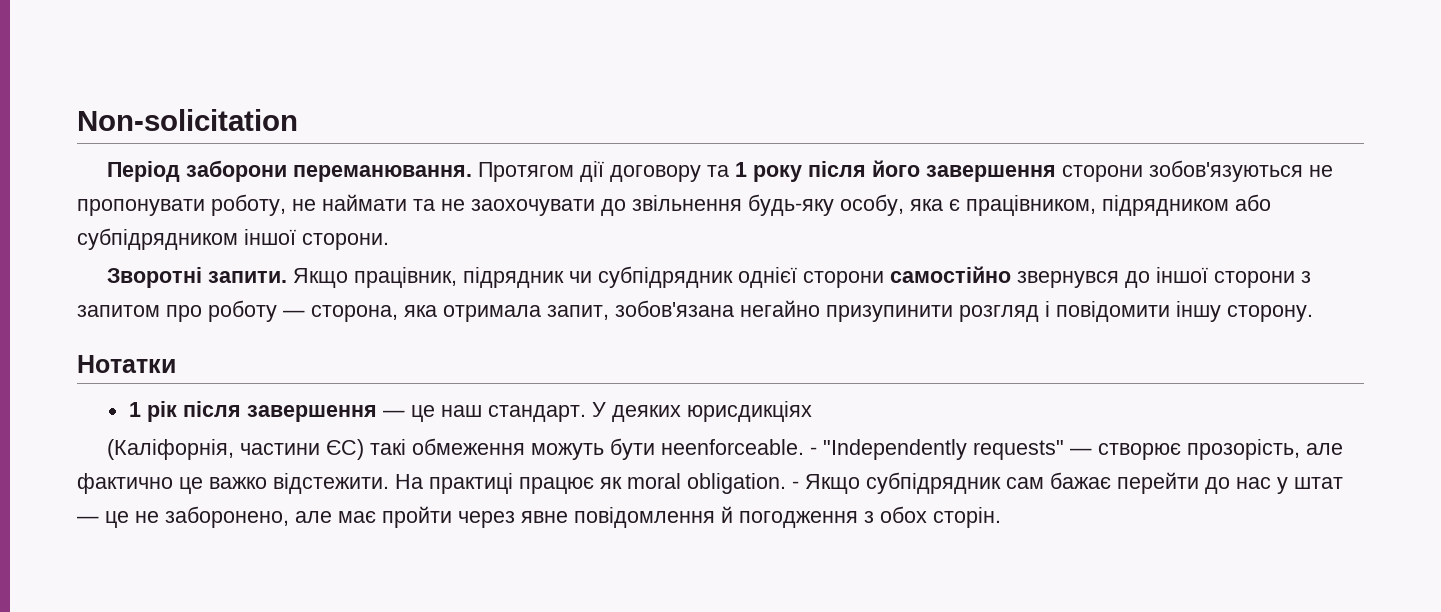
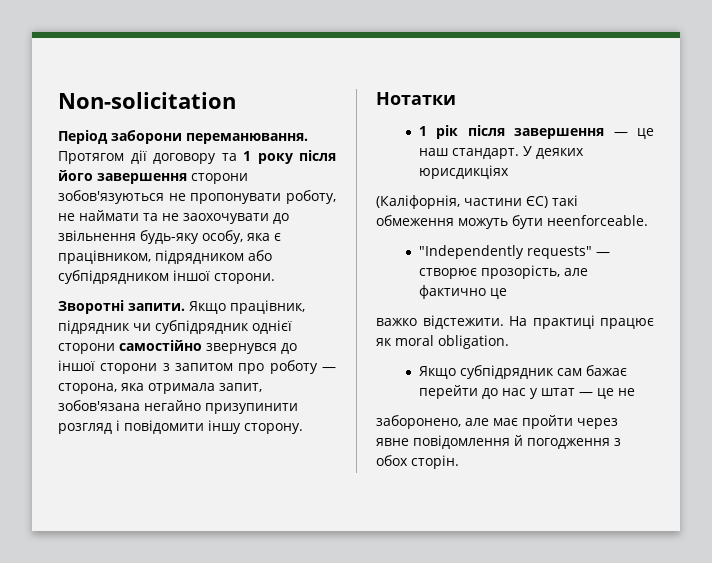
- (Каліфорнія, частини ЄС) такі обмеження можуть бути неenforceable. - "Independently requests" — створює прозорість, але фактично це важко відстежити.
+ (Каліфорнія, частини ЄС) такі обмеження можуть бути неenforceable.
+ "Independently requests" — створює прозорість, але фактично це
+ важко відстежити.
- На практиці працює як moral obligation. - Якщо субпідрядник сам бажає перейти до нас у штат — це не заборонено, але має пройти через явне повідомлення й погодження з обох сторін.
+ На практиці працює як moral obligation.
+ Якщо субпідрядник сам бажає перейти до нас у штат — це не
+ заборонено, але має пройти через явне повідомлення й погодження з обох сторін.

